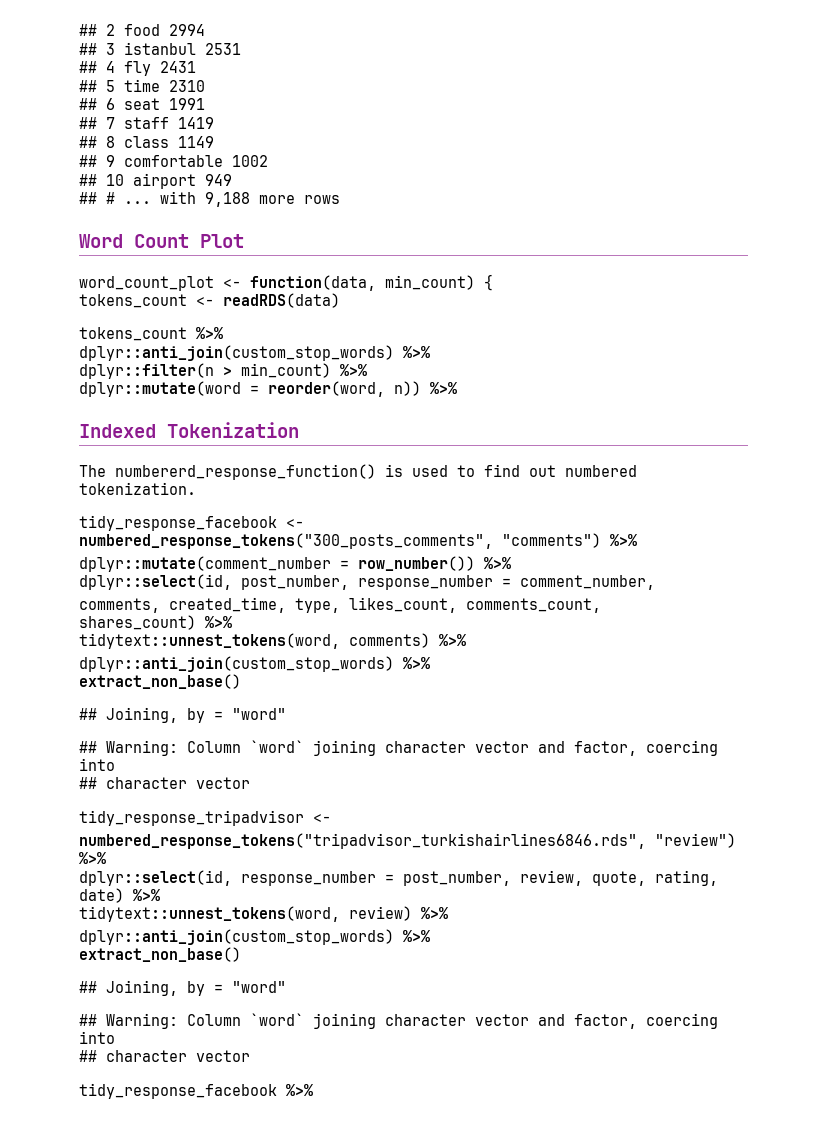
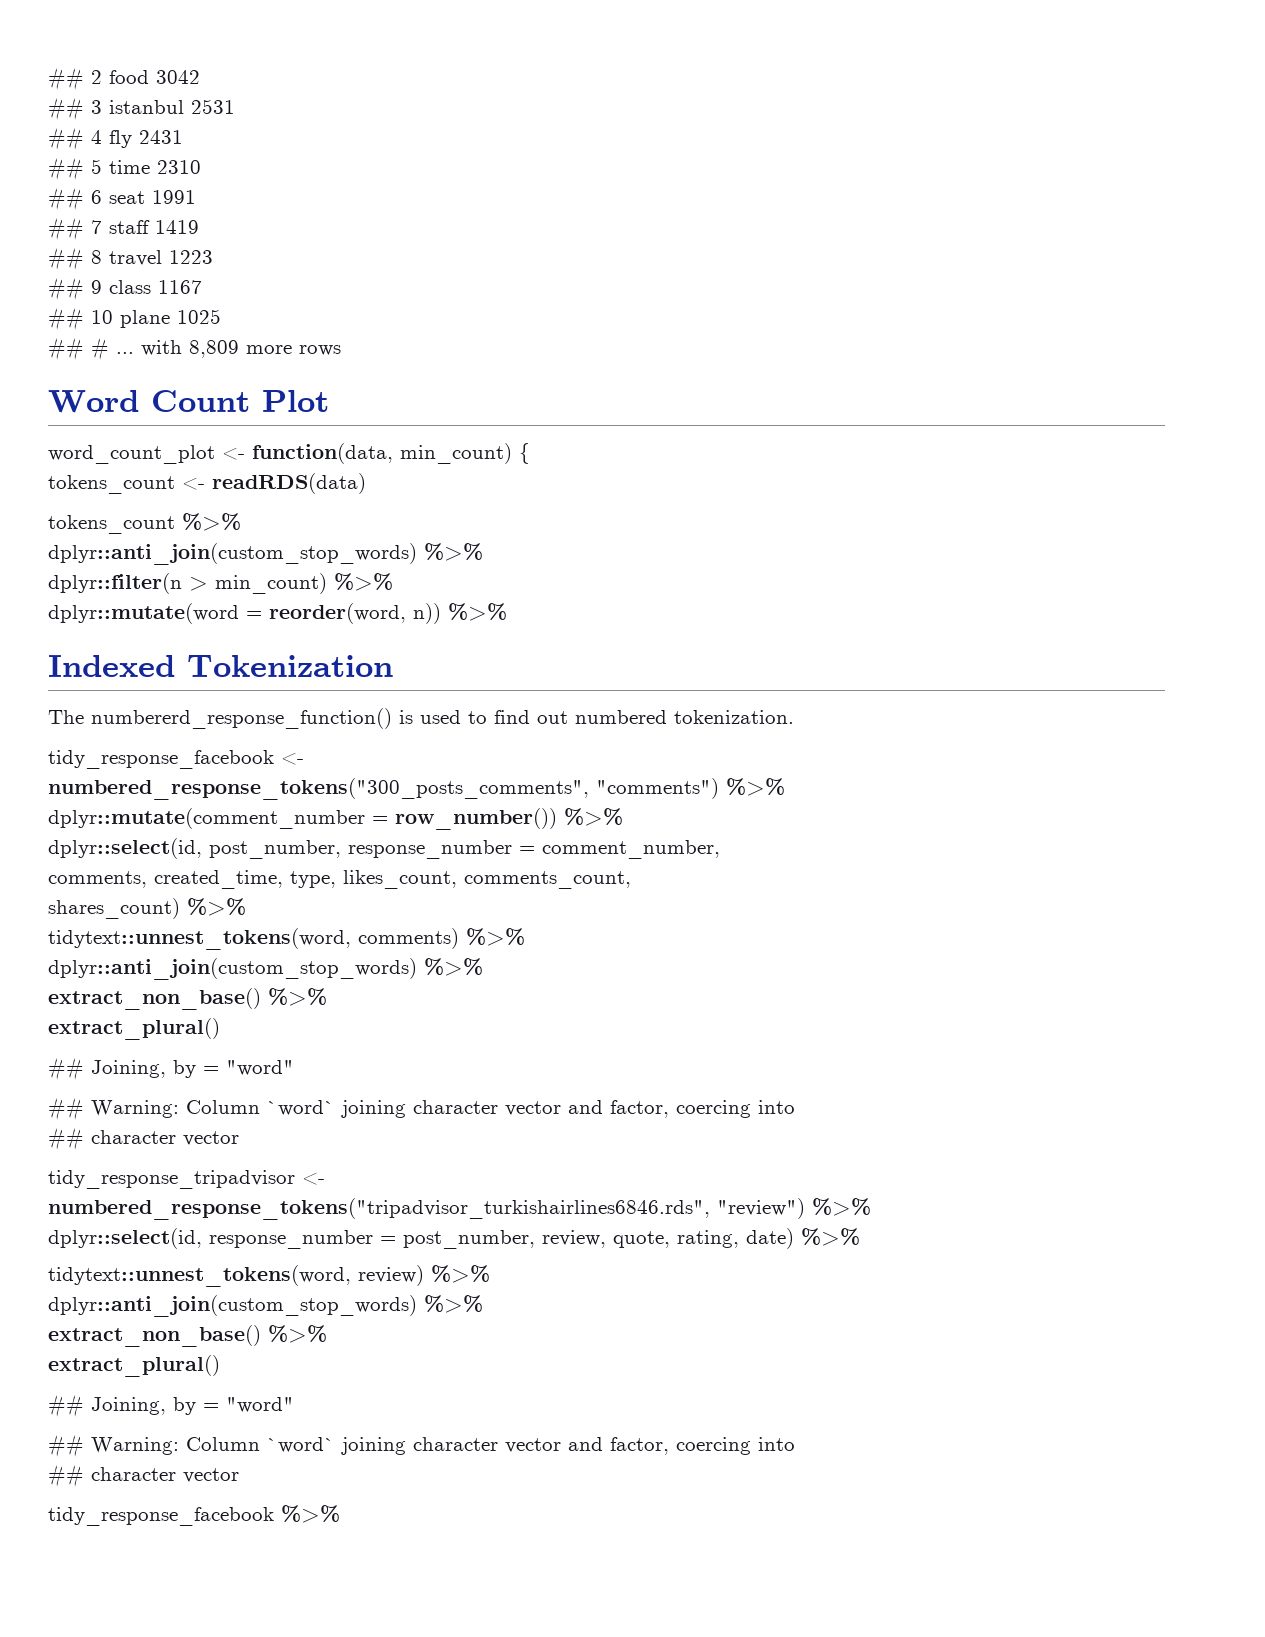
- ## 2 food 2994
+ ## 2 food 3042
- ## 8 class 1149
+ ## 8 travel 1223
- ## 9 comfortable 1002
+ ## 9 class 1167
- ## 10 airport 949
+ ## 10 plane 1025
- ## # ... with 9,188 more rows
+ ## # ... with 8,809 more rows
  tidytext::unnest_tokens(word, comments) %>%
  dplyr::anti_join(custom_stop_words) %>%
- extract_non_base()
+ extract_non_base() %>%
+ extract_plural()
  tidytext::unnest_tokens(word, review) %>%
  dplyr::anti_join(custom_stop_words) %>%
- extract_non_base()
+ extract_non_base() %>%
+ extract_plural()

